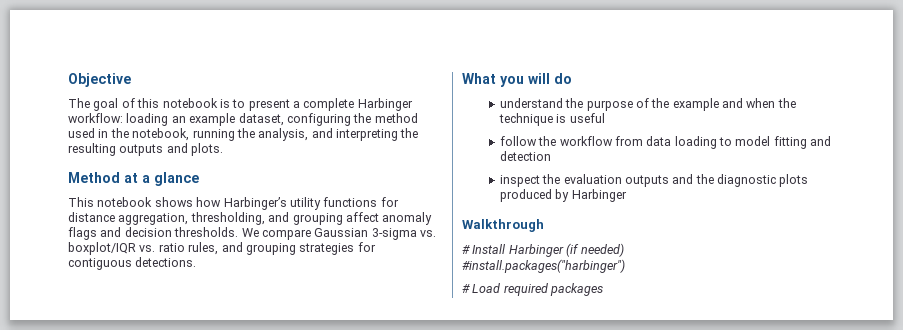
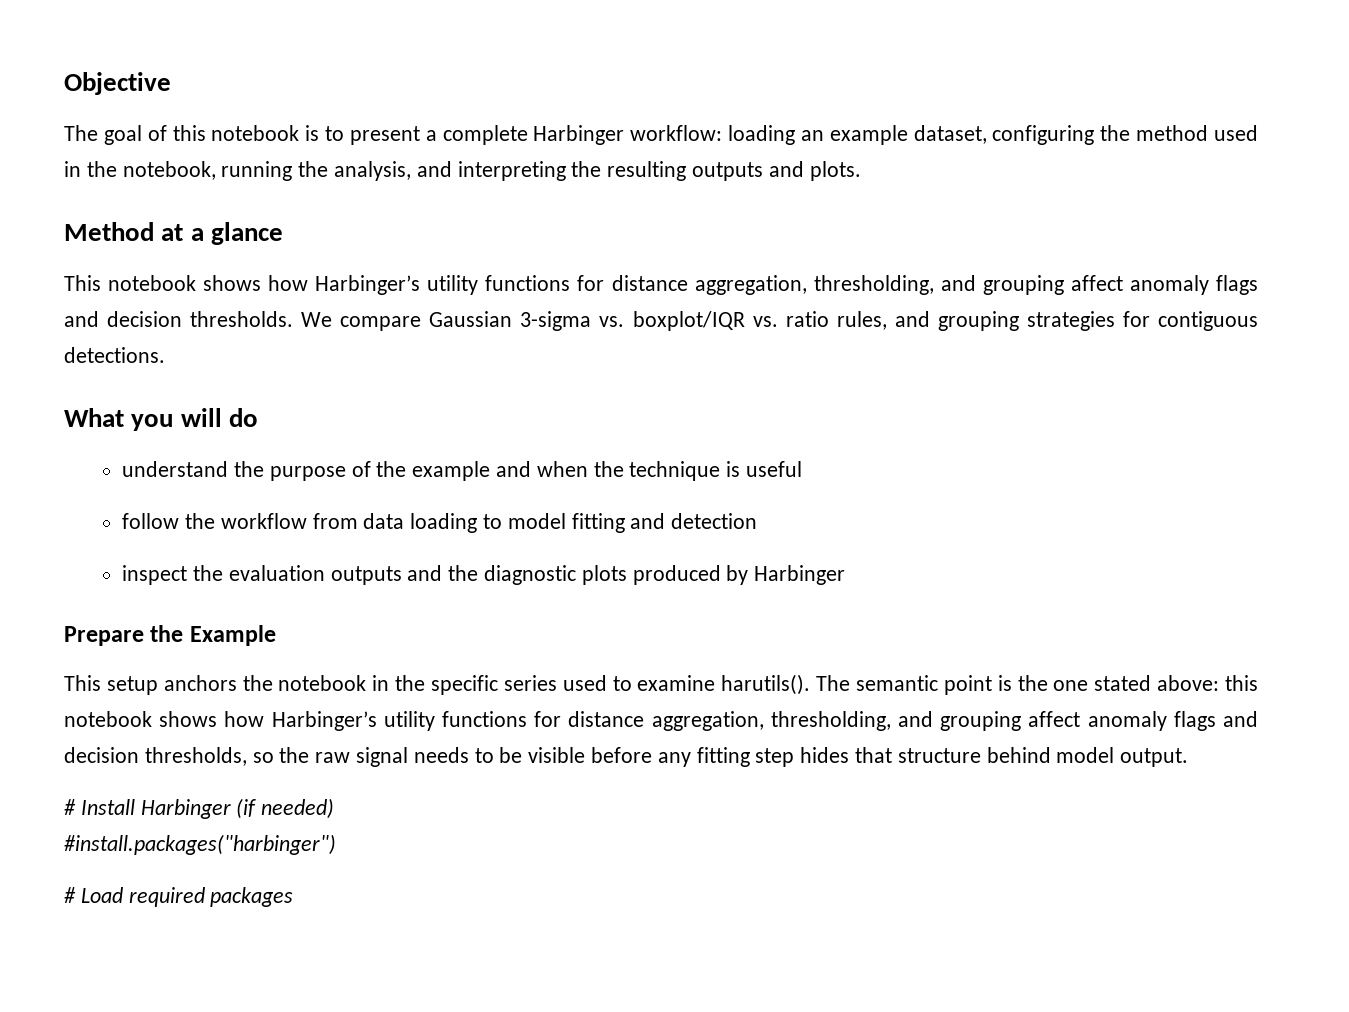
- Walkthrough
+ Prepare the Example
+ This setup anchors the notebook in the specific series used to examine harutils(). The semantic point is the one stated above: this notebook shows how Harbinger’s utility functions for distance aggregation, thresholding, and grouping affect anomaly flags and decision thresholds, so the raw signal needs to be visible before any fitting step hides that structure behind model output.

